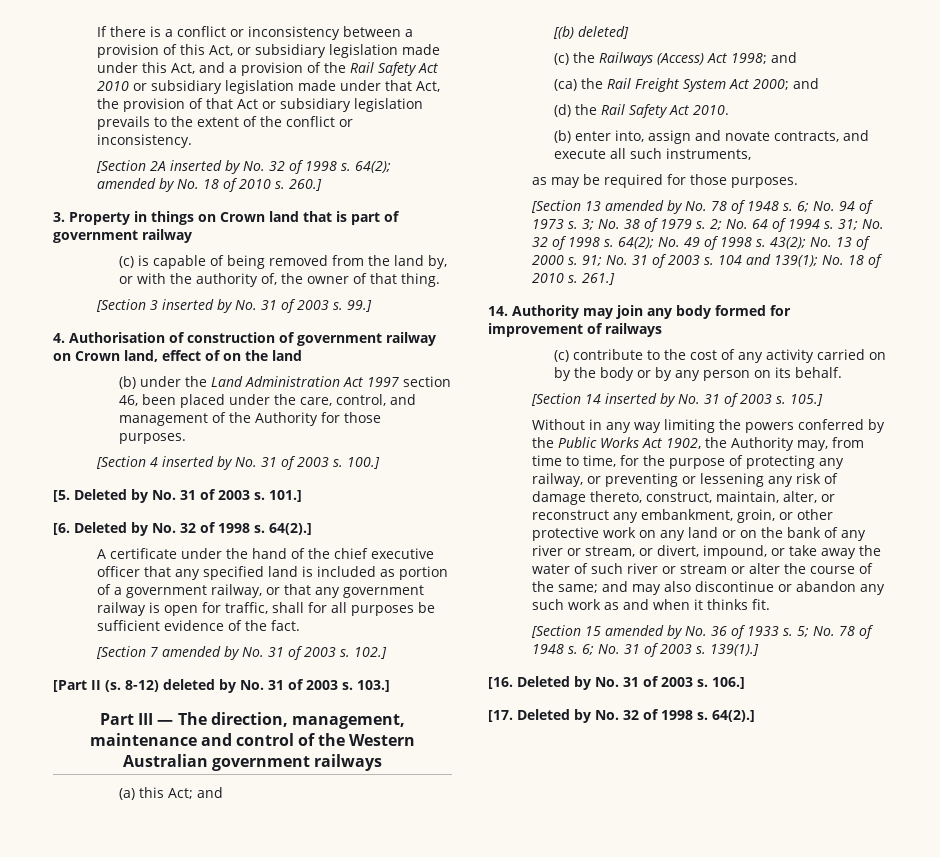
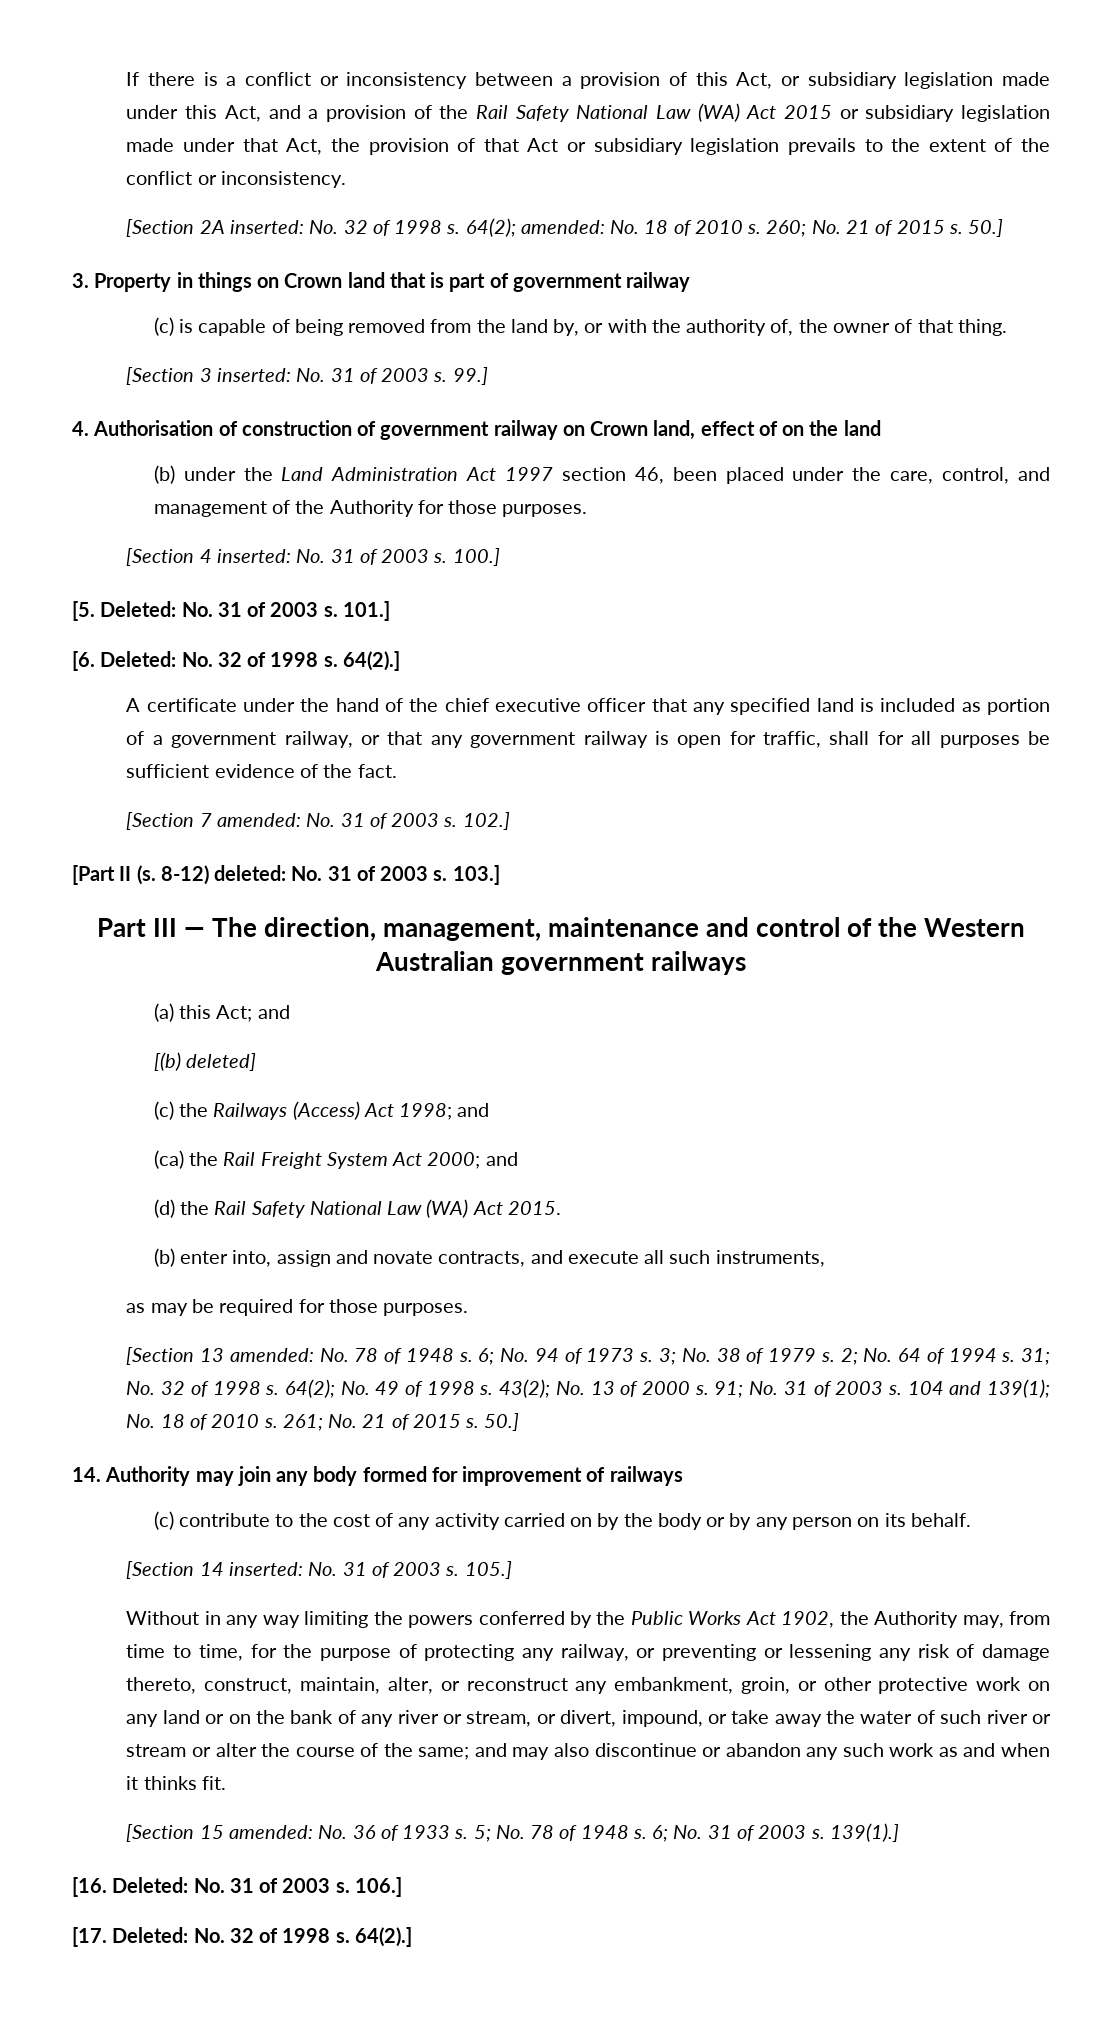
- If there is a conflict or inconsistency between a provision of this Act, or subsidiary legislation made under this Act, and a provision of the Rail Safety Act 2010 or subsidiary legislation made under that Act, the provision of that Act or subsidiary legislation prevails to the extent of the conflict or inconsistency.
+ If there is a conflict or inconsistency between a provision of this Act, or subsidiary legislation made under this Act, and a provision of the Rail Safety National Law (WA) Act 2015 or subsidiary legislation made under that Act, the provision of that Act or subsidiary legislation prevails to the extent of the conflict or inconsistency.
- [Section 2A inserted by No. 32 of 1998 s. 64(2); amended by No. 18 of 2010 s. 260.]
+ [Section 2A inserted: No. 32 of 1998 s. 64(2); amended: No. 18 of 2010 s. 260; No. 21 of 2015 s. 50.]
- [Section 3 inserted by No. 31 of 2003 s.
+ [Section 3 inserted: No. 31 of 2003 s.
- [Section 4 inserted by No. 31 of 2003 s.
+ [Section 4 inserted: No. 31 of 2003 s.
- [5. Deleted by No. 31 of 2003 s.
+ [5. Deleted: No. 31 of 2003 s.
- [6. Deleted by No. 32 of 1998 s.
+ [6. Deleted: No. 32 of 1998 s.
- [Section 7 amended by No. 31 of 2003 s.
+ [Section 7 amended: No. 31 of 2003 s.
- 8-12) deleted by No. 31 of 2003 s.
+ 8-12) deleted: No. 31 of 2003 s.
- (d) the Rail Safety Act 2010.
+ (d) the Rail Safety National Law (WA) Act 2015.
- [Section 13 amended by No. 78 of 1948 s.
+ [Section 13 amended: No. 78 of 1948 s.
- 261.]
+ 261; No. 21 of 2015 s. 50.]
- [Section 14 inserted by No. 31 of 2003 s.
+ [Section 14 inserted: No. 31 of 2003 s.
- [Section 15 amended by No. 36 of 1933 s.
+ [Section 15 amended: No. 36 of 1933 s.
- [16. Deleted by No. 31 of 2003 s.
+ [16. Deleted: No. 31 of 2003 s.
- [17. Deleted by No. 32 of 1998 s.
+ [17. Deleted: No. 32 of 1998 s.

